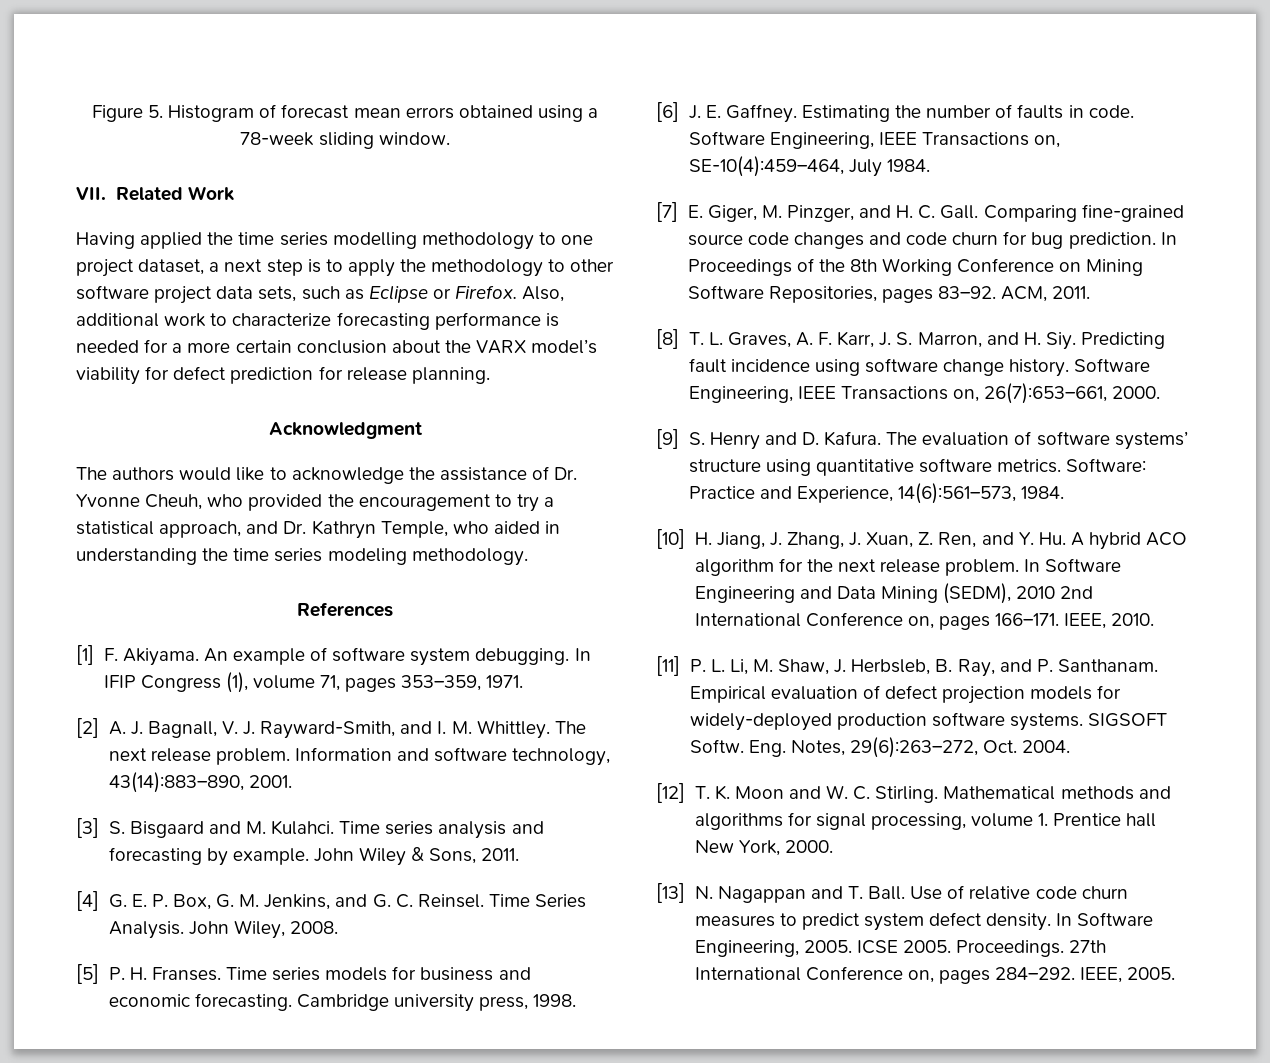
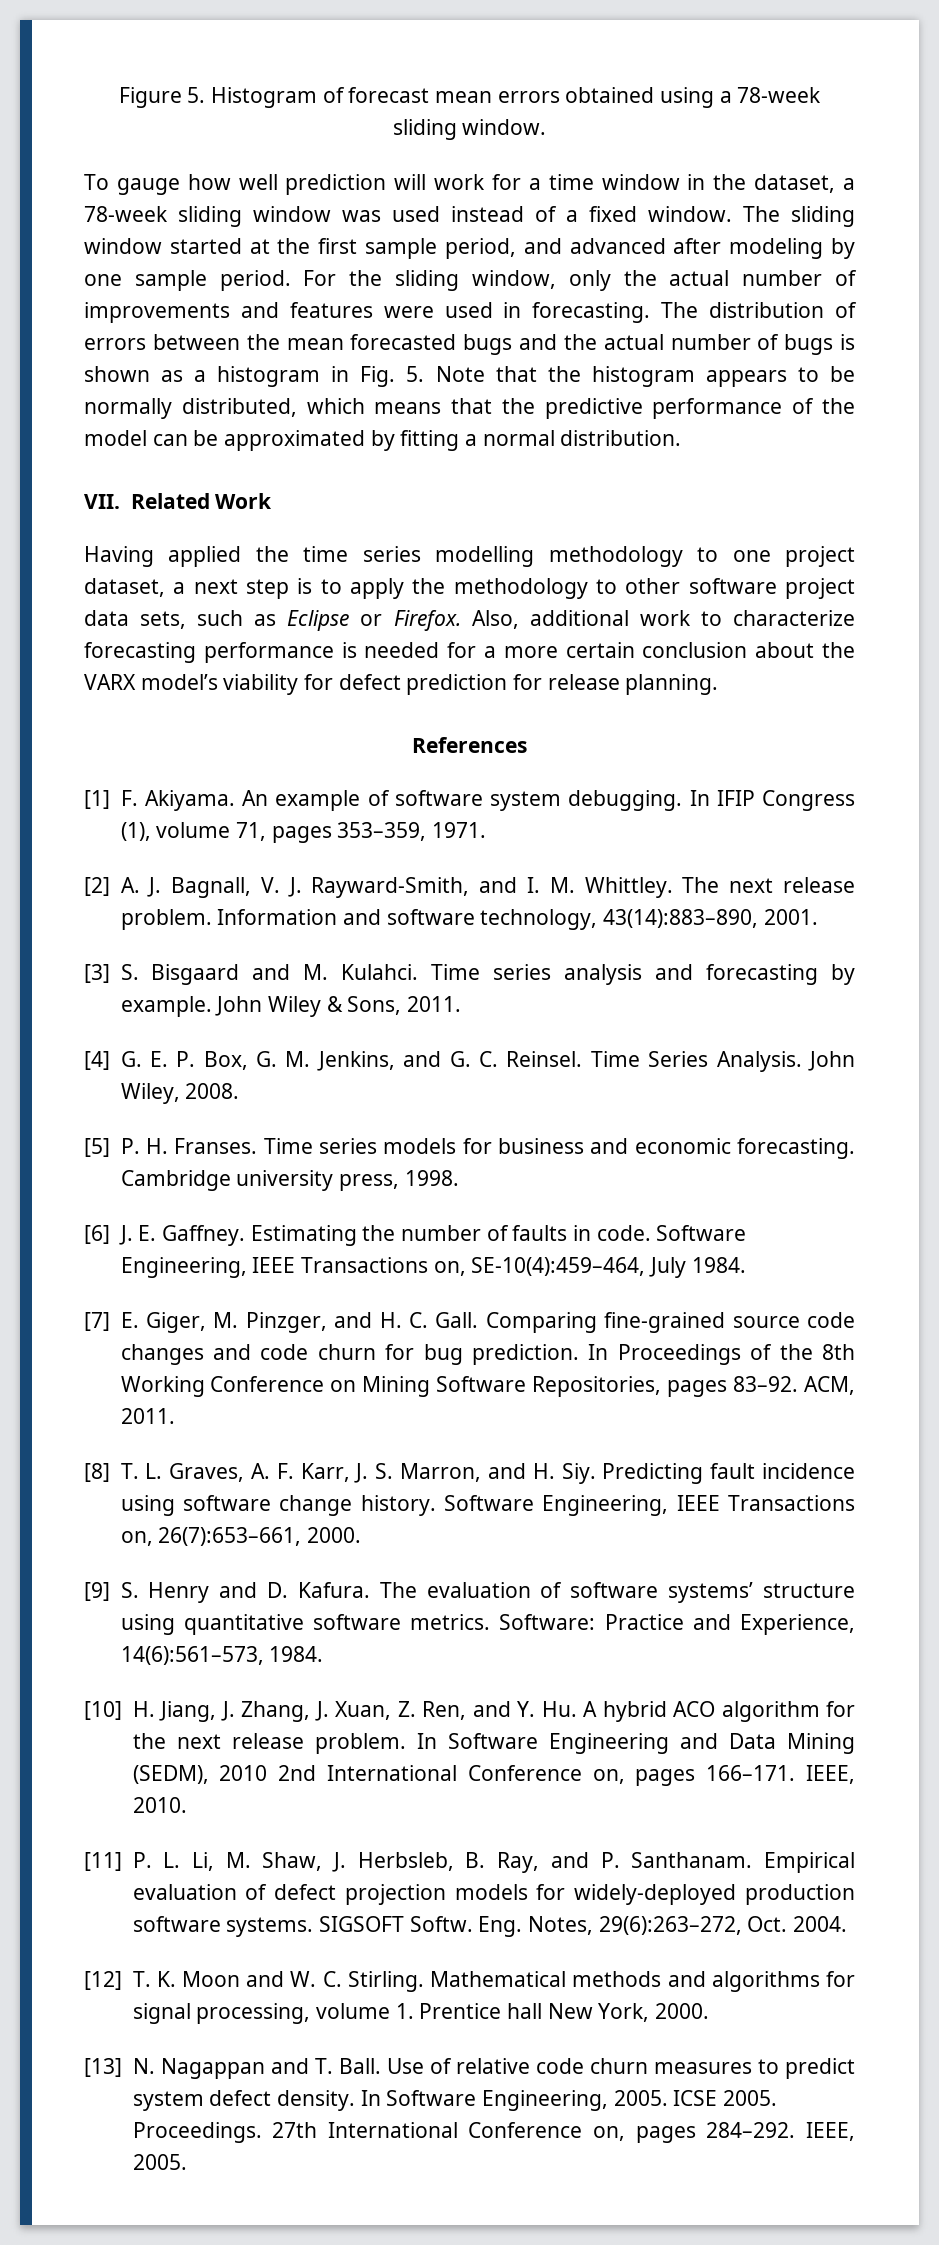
+ To gauge how well prediction will work for a time window in the dataset, a 78-week sliding window was used instead of a fixed window. The sliding window started at the first sample period, and advanced after modeling by one sample period. For the sliding window, only the actual number of improvements and features were used in forecasting. The distribution of errors between the mean forecasted bugs and the actual number of bugs is shown as a histogram in Fig. 5. Note that the histogram appears to be normally distributed, which means that the predictive performance of the model can be approximated by fitting a normal distribution.
- Acknowledgment
- The authors would like to acknowledge the assistance of Dr. Yvonne Cheuh, who provided the encouragement to try a statistical approach, and Dr. Kathryn Temple, who aided in understanding the time series modeling methodology.

